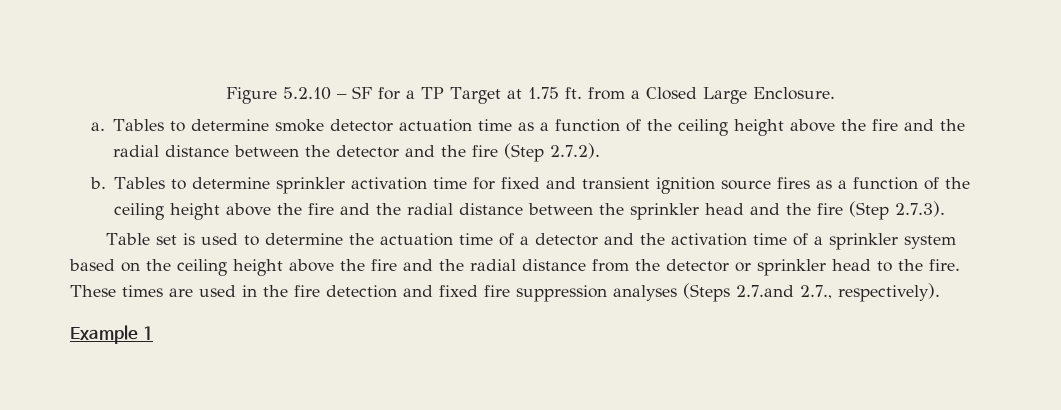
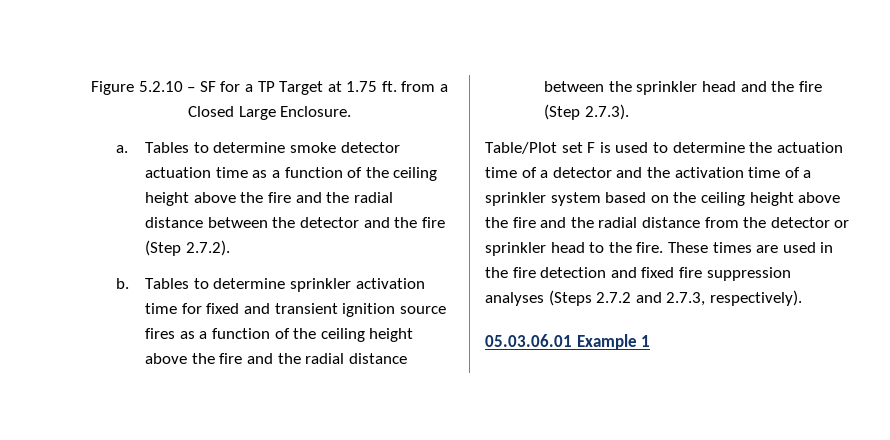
- Table set is used to determine the actuation time of a detector and the activation time of a sprinkler system based on the ceiling height above the fire and the radial distance from the detector or sprinkler head to the fire.
+ Table/Plot set F is used to determine the actuation time of a detector and the activation time of a sprinkler system based on the ceiling height above the fire and the radial distance from the detector or sprinkler head to the fire.
- These times are used in the fire detection and fixed fire suppression analyses (Steps 2.7.and 2.7., respectively).
+ These times are used in the fire detection and fixed fire suppression analyses (Steps 2.7.2 and 2.7.3, respectively).
- Example 1
+ 05.03.06.01 Example 1

